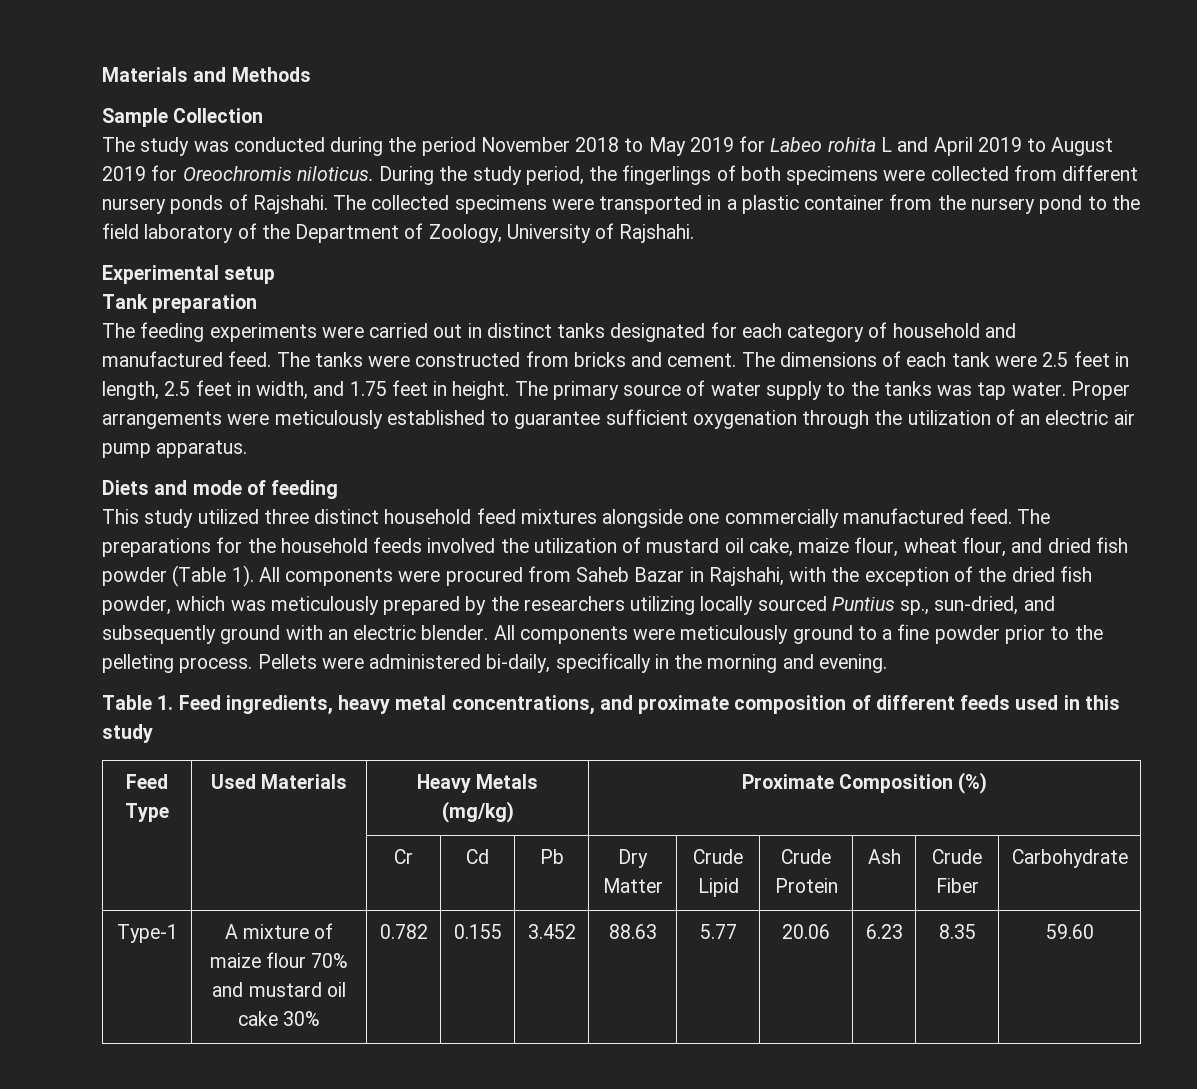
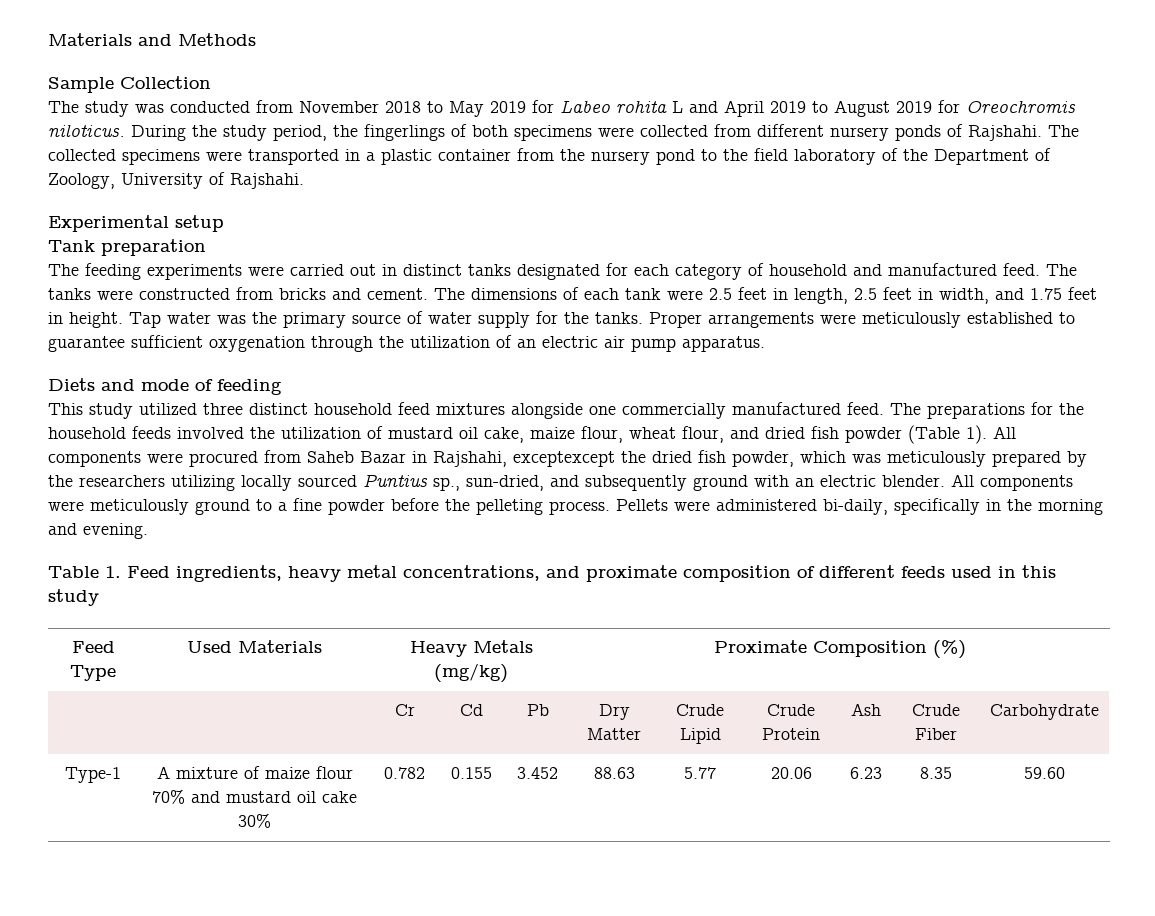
- The study was conducted during the period November 2018 to May 2019 for Labeo rohita L and April 2019 to August 2019 for Oreochromis niloticus.
+ The study was conducted from November 2018 to May 2019 for Labeo rohita L and April 2019 to August 2019 for Oreochromis niloticus.
- The primary source of water supply to the tanks was tap water.
+ Tap water was the primary source of water supply for the tanks.
- All components were procured from Saheb Bazar in Rajshahi, with the exception of the dried fish powder, which was meticulously prepared by the researchers utilizing locally sourced Puntius sp., sun-dried, and subsequently ground with an electric blender.
+ All components were procured from Saheb Bazar in Rajshahi, exceptexcept the dried fish powder, which was meticulously prepared by the researchers utilizing locally sourced Puntius sp., sun-dried, and subsequently ground with an electric blender.
- All components were meticulously ground to a fine powder prior to the pelleting process.
+ All components were meticulously ground to a fine powder before the pelleting process.

